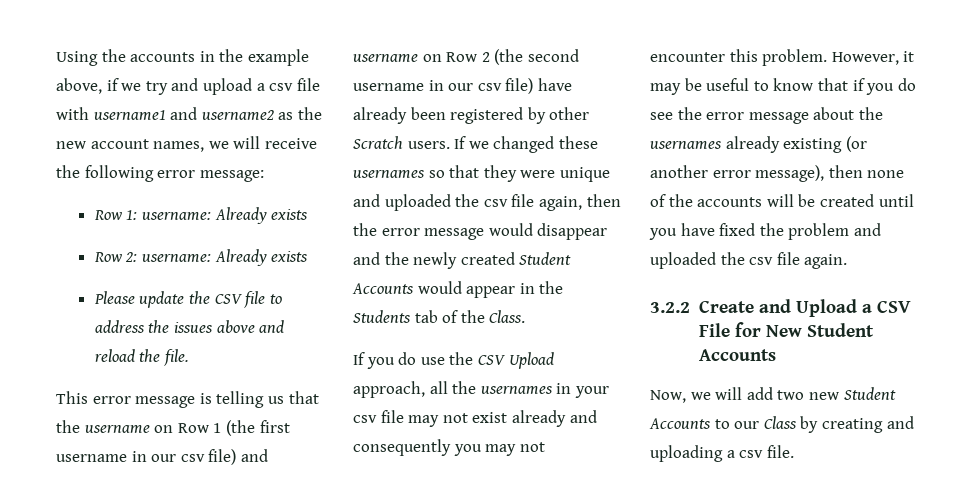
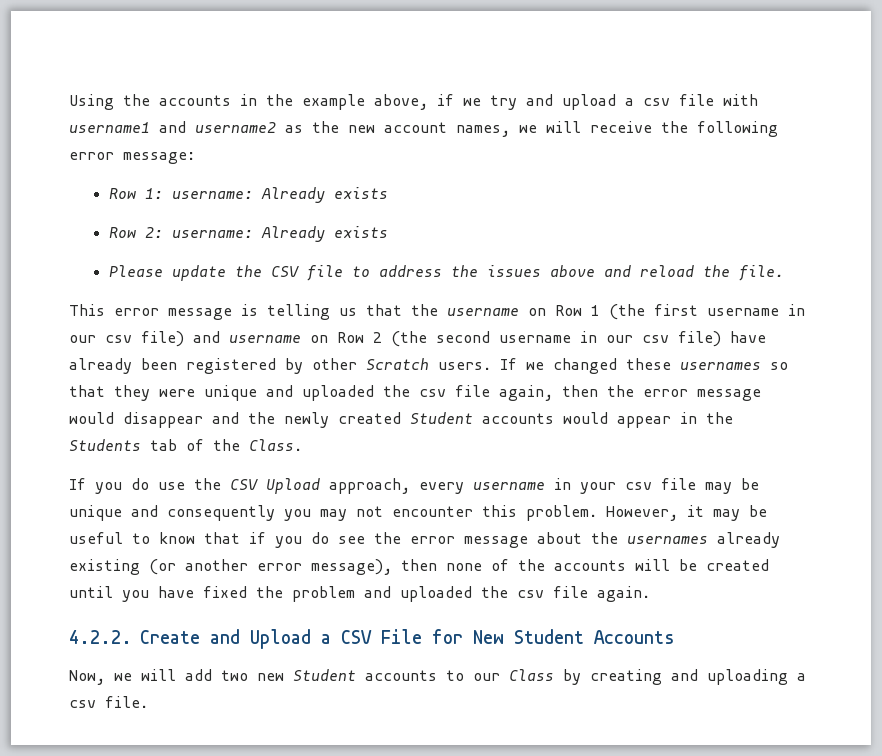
- If we changed these usernames so that they were unique and uploaded the csv file again, then the error message would disappear and the newly created Student Accounts would appear in the Students tab of the Class.
+ If we changed these usernames so that they were unique and uploaded the csv file again, then the error message would disappear and the newly created Student accounts would appear in the Students tab of the Class.
- If you do use the CSV Upload approach, all the usernames in your csv file may not exist already and consequently you may not encounter this problem.
+ If you do use the CSV Upload approach, every username in your csv file may be unique and consequently you may not encounter this problem.
- 3.2.2 Create and Upload a CSV File for New Student Accounts
+ 4.2.2. Create and Upload a CSV File for New Student Accounts
- Now, we will add two new Student Accounts to our Class by creating and uploading a csv file.
+ Now, we will add two new Student accounts to our Class by creating and uploading a csv file.

